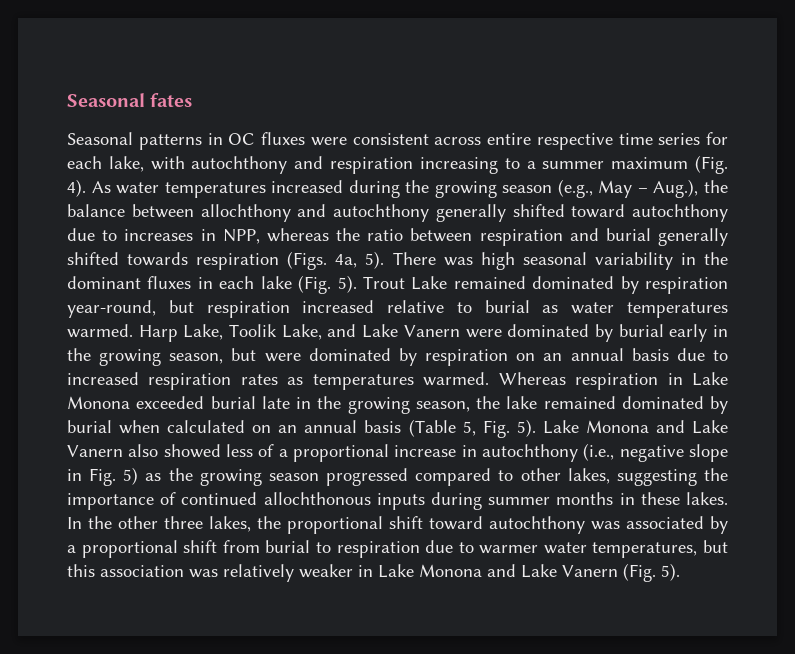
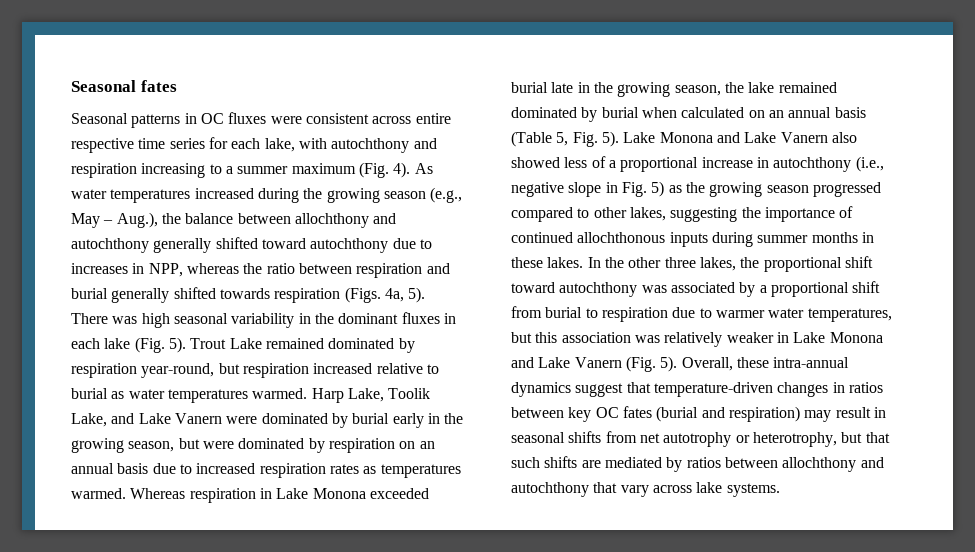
+ Overall, these intra-annual dynamics suggest that temperature-driven changes in ratios between key OC fates (burial and respiration) may result in seasonal shifts from net autotrophy or heterotrophy, but that such shifts are mediated by ratios between allochthony and autochthony that vary across lake systems.

